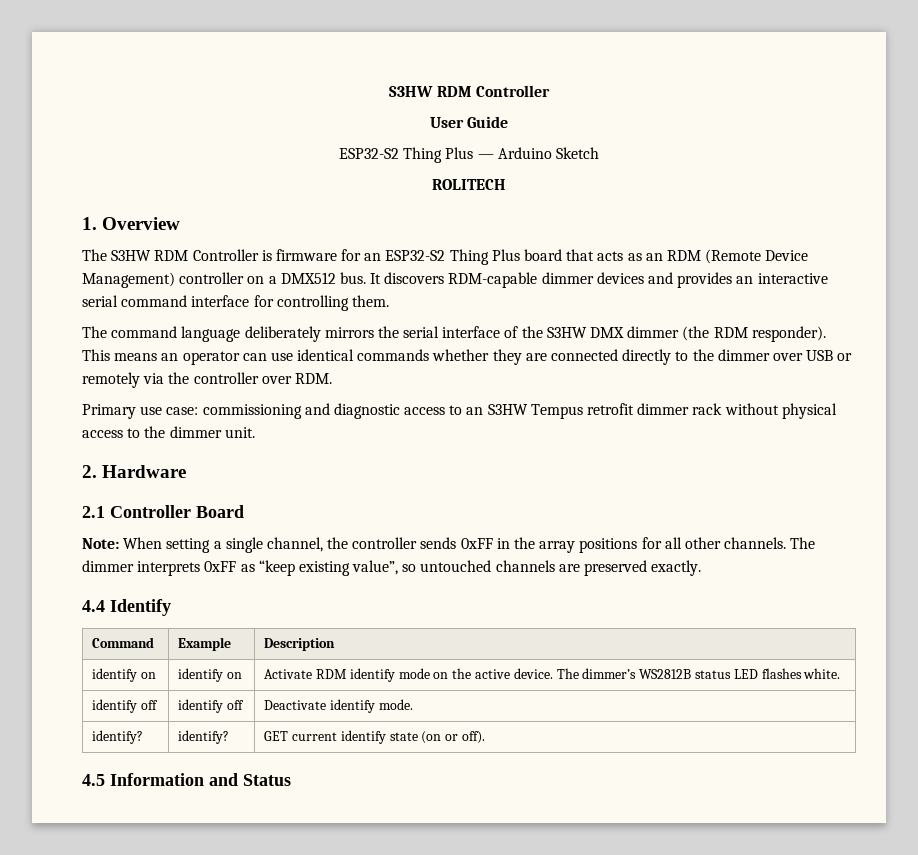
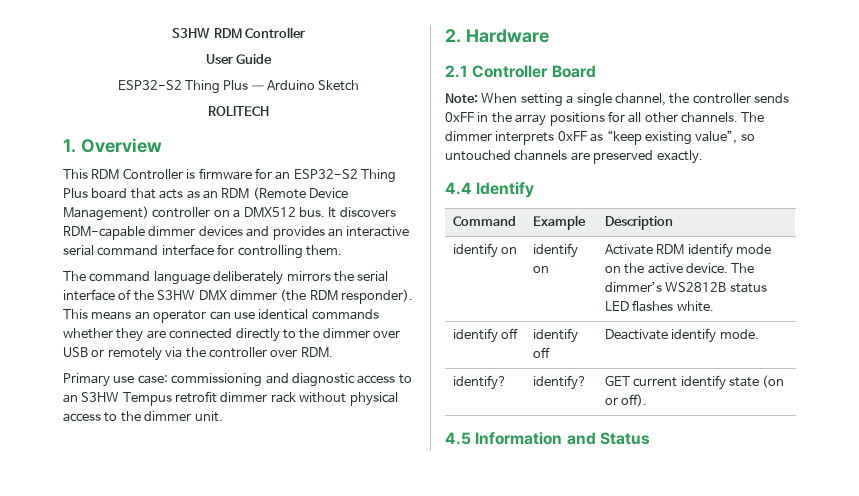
- The S3HW RDM Controller is firmware for an ESP32-S2 Thing Plus board that acts as an RDM (Remote Device Management) controller on a DMX512 bus.
+ This RDM Controller is firmware for an ESP32-S2 Thing Plus board that acts as an RDM (Remote Device Management) controller on a DMX512 bus.

